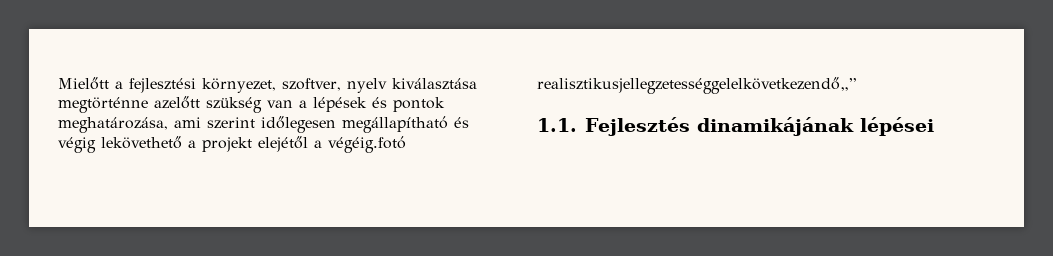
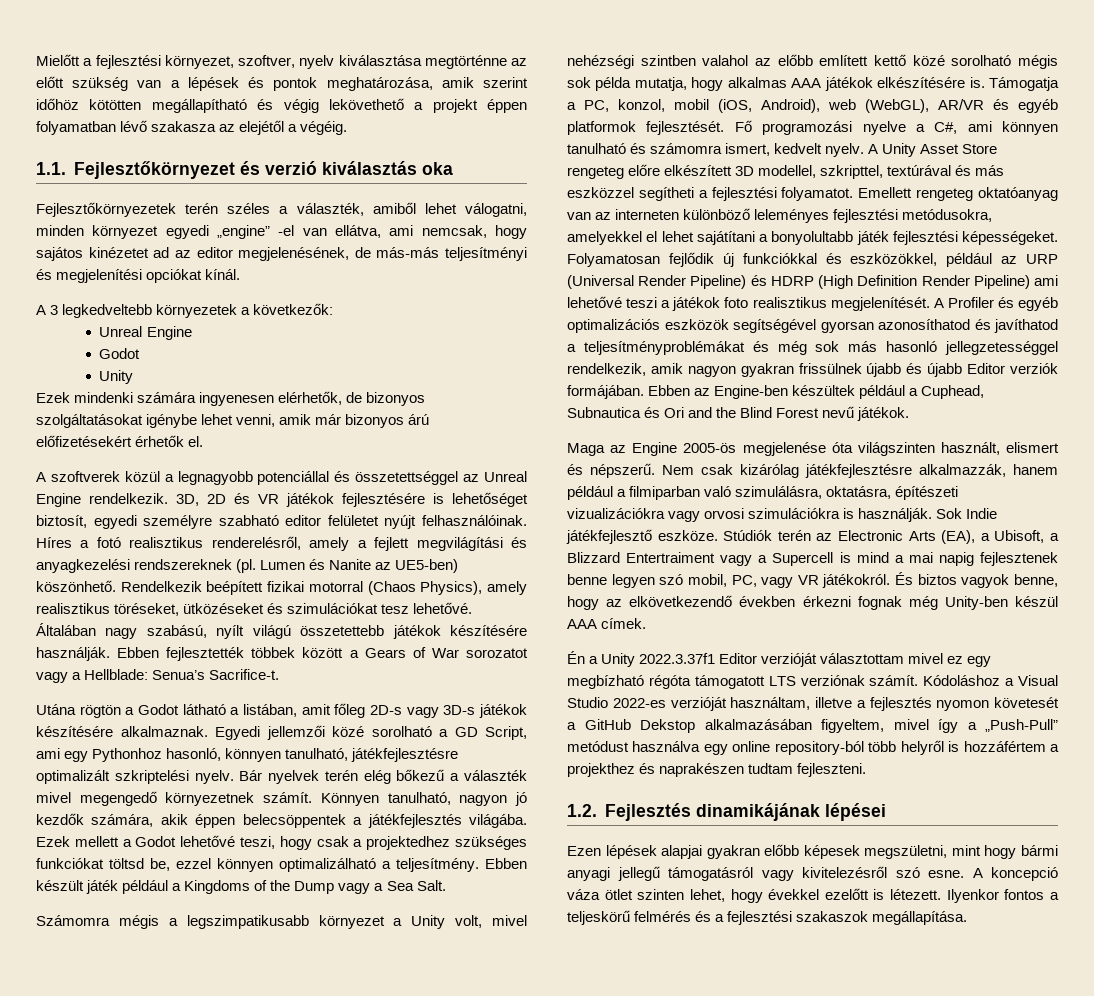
- Mielőtt a fejlesztési környezet, szoftver, nyelv kiválasztása megtörténne azelőtt szükség van a lépések és pontok meghatározása, ami szerint időlegesen megállapítható és végig lekövethető a projekt elejétől a végéig.fotó realisztikusjellegzetességgelelkövetkezendő„”
- 1.1. Fejlesztés dinamikájának lépései
+ Mielőtt a fejlesztési környezet, szoftver, nyelv kiválasztása megtörténne az előtt szükség van a lépések és pontok meghatározása, amik szerint időhöz kötötten megállapítható és végig lekövethető a projekt éppen folyamatban lévő szakasza az elejétől a végéig.
+ 1.1. Fejlesztőkörnyezet és verzió kiválasztás oka
+ Fejlesztőkörnyezetek terén széles a választék, amiből lehet válogatni, minden környezet egyedi „engine” -el van ellátva, ami nemcsak, hogy sajátos kinézetet ad az editor megjelenésének, de más-más teljesítményi és megjelenítési opciókat kínál.
+ A 3 legkedveltebb környezetek a következők:
+ Unreal Engine
+ Godot
+ Unity
+ Ezek mindenki számára ingyenesen elérhetők, de bizonyos szolgáltatásokat igénybe lehet venni, amik már bizonyos árú előfizetésekért érhetők el.
+ A szoftverek közül a legnagyobb potenciállal és összetettséggel az Unreal Engine rendelkezik. 3D, 2D és VR játékok fejlesztésére is lehetőséget biztosít, egyedi személyre szabható editor felületet nyújt felhasználóinak. Híres a fotó realisztikus renderelésről, amely a fejlett megvilágítási és anyagkezelési rendszereknek (pl. Lumen és Nanite az UE5-ben) köszönhető. Rendelkezik beépített fizikai motorral (Chaos Physics), amely realisztikus töréseket, ütközéseket és szimulációkat tesz lehetővé. Általában nagy szabású, nyílt világú összetettebb játékok készítésére használják. Ebben fejlesztették többek között a Gears of War sorozatot vagy a Hellblade: Senua’s Sacrifice-t.
+ Utána rögtön a Godot látható a listában, amit főleg 2D-s vagy 3D-s játékok készítésére alkalmaznak. Egyedi jellemzői közé sorolható a GD Script, ami egy Pythonhoz hasonló, könnyen tanulható, játékfejlesztésre optimalizált szkriptelési nyelv. Bár nyelvek terén elég bőkezű a választék mivel megengedő környezetnek számít. Könnyen tanulható, nagyon jó kezdők számára, akik éppen belecsöppentek a játékfejlesztés világába. Ezek mellett a Godot lehetővé teszi, hogy csak a projektedhez szükséges funkciókat töltsd be, ezzel könnyen optimalizálható a teljesítmény. Ebben készült játék például a Kingdoms of the Dump vagy a Sea Salt.
+ Számomra mégis a legszimpatikusabb környezet a Unity volt, mivel nehézségi szintben valahol az előbb említett kettő közé sorolható mégis sok példa mutatja, hogy alkalmas AAA játékok elkészítésére is. Támogatja a PC, konzol, mobil (iOS, Android), web (WebGL), AR/VR és egyéb platformok fejlesztését. Fő programozási nyelve a C#, ami könnyen tanulható és számomra ismert, kedvelt nyelv. A Unity Asset Store rengeteg előre elkészített 3D modellel, szkripttel, textúrával és más eszközzel segítheti a fejlesztési folyamatot. Emellett rengeteg oktatóanyag van az interneten különböző leleményes fejlesztési metódusokra, amelyekkel el lehet sajátítani a bonyolultabb játék fejlesztési képességeket. Folyamatosan fejlődik új funkciókkal és eszközökkel, például az URP (Universal Render Pipeline) és HDRP (High Definition Render Pipeline) ami lehetővé teszi a játékok foto realisztikus megjelenítését. A Profiler és egyéb optimalizációs eszközök segítségével gyorsan azonosíthatod és javíthatod a teljesítményproblémákat és még sok más hasonló jellegzetességgel rendelkezik, amik nagyon gyakran frissülnek újabb és újabb Editor verziók formájában. Ebben az Engine-ben készültek például a Cuphead, Subnautica és Ori and the Blind Forest nevű játékok.
+ Maga az Engine 2005-ös megjelenése óta világszinten használt, elismert és népszerű. Nem csak kizárólag játékfejlesztésre alkalmazzák, hanem például a filmiparban való szimulálásra, oktatásra, építészeti vizualizációkra vagy orvosi szimulációkra is használják. Sok Indie játékfejlesztő eszköze. Stúdiók terén az Electronic Arts (EA), a Ubisoft, a Blizzard Entertraiment vagy a Supercell is mind a mai napig fejlesztenek benne legyen szó mobil, PC, vagy VR játékokról. És biztos vagyok benne, hogy az elkövetkezendő években érkezni fognak még Unity-ben készül AAA címek.
+ Én a Unity 2022.3.37f1 Editor verzióját választottam mivel ez egy megbízható régóta támogatott LTS verziónak számít. Kódoláshoz a Visual Studio 2022-es verzióját használtam, illetve a fejlesztés nyomon követesét a GitHub Dekstop alkalmazásában figyeltem, mivel így a „Push-Pull” metódust használva egy online repository-ból több helyről is hozzáfértem a projekthez és naprakészen tudtam fejleszteni.
+ 1.2. Fejlesztés dinamikájának lépései
+ Ezen lépések alapjai gyakran előbb képesek megszületni, mint hogy bármi anyagi jellegű támogatásról vagy kivitelezésről szó esne. A koncepció váza ötlet szinten lehet, hogy évekkel ezelőtt is létezett. Ilyenkor fontos a teljeskörű felmérés és a fejlesztési szakaszok megállapítása.

